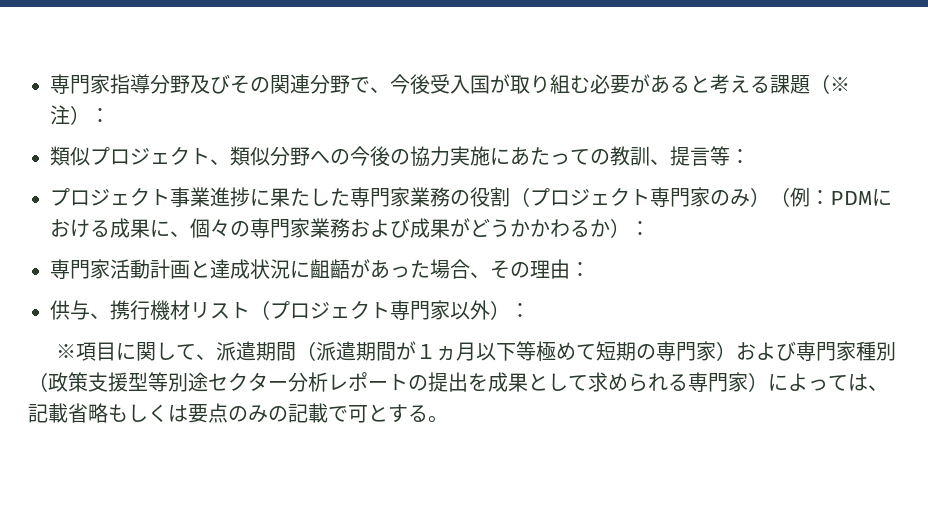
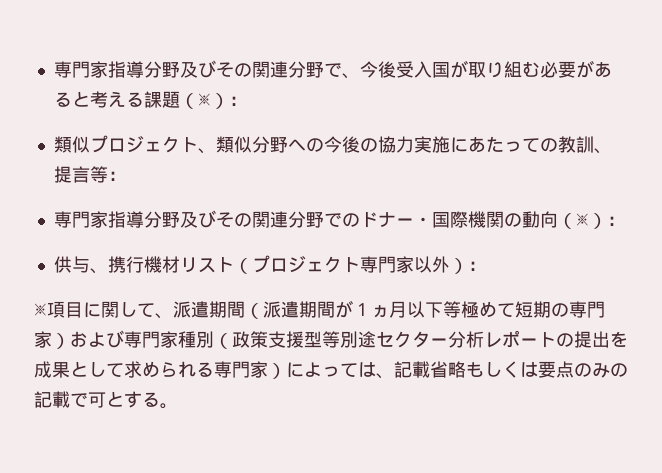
- 専門家指導分野及びその関連分野で、今後受入国が取り組む必要があると考える課題（※注）：
+ 専門家指導分野及びその関連分野で、今後受入国が取り組む必要があると考える課題（※）：
- プロジェクト事業進捗に果たした専門家業務の役割（プロジェクト専門家のみ）（例：PDMにおける成果に、個々の専門家業務および成果がどうかかわるか）：
- 専門家活動計画と達成状況に齟齬があった場合、その理由：
+ 専門家指導分野及びその関連分野でのドナー・国際機関の動向（※）：

